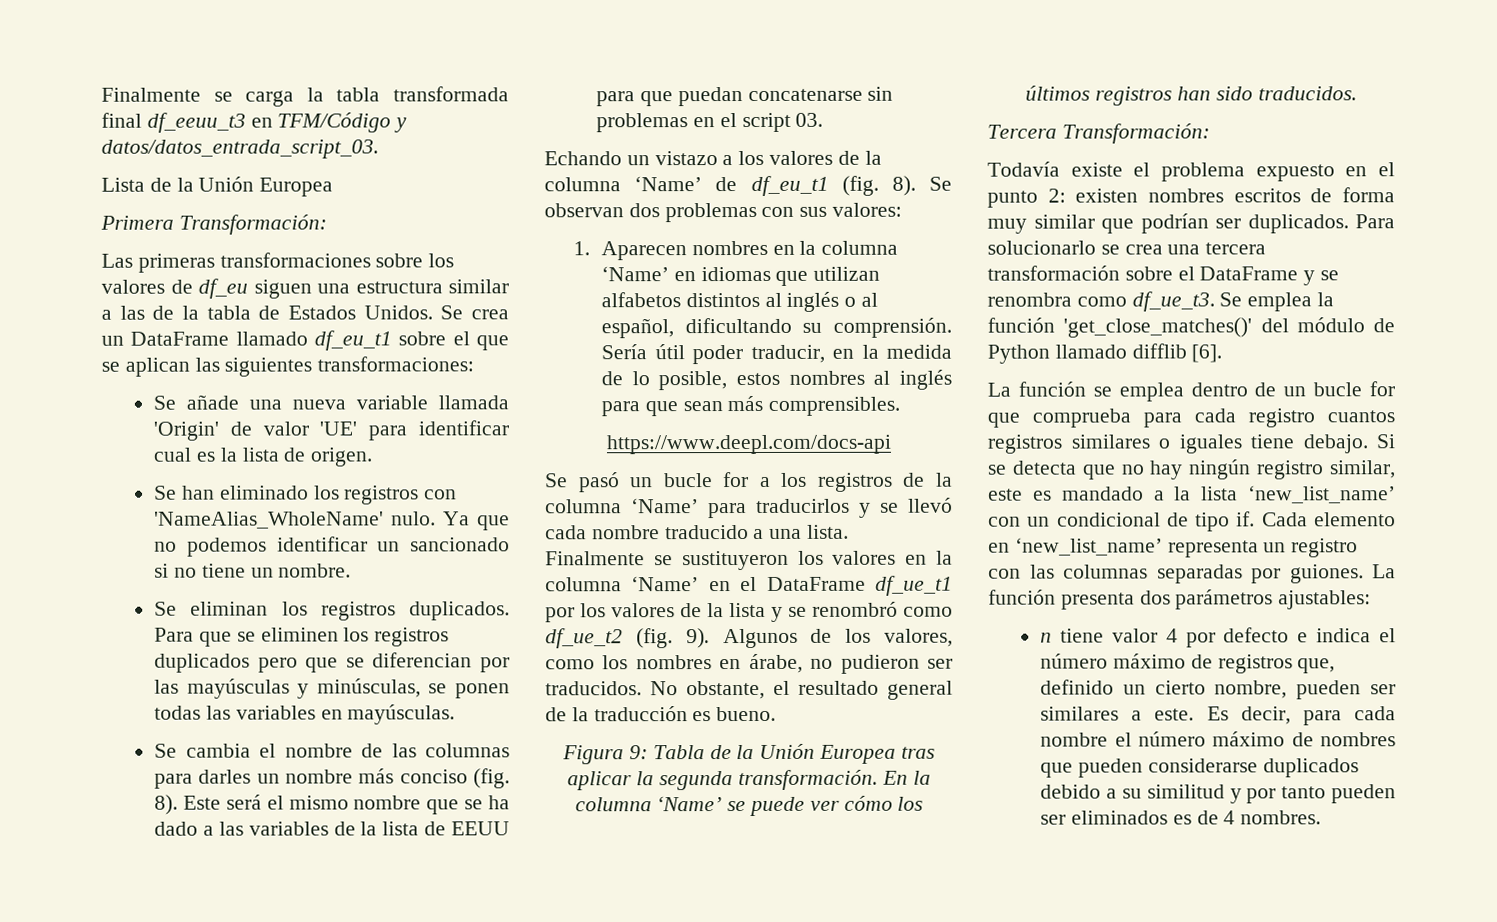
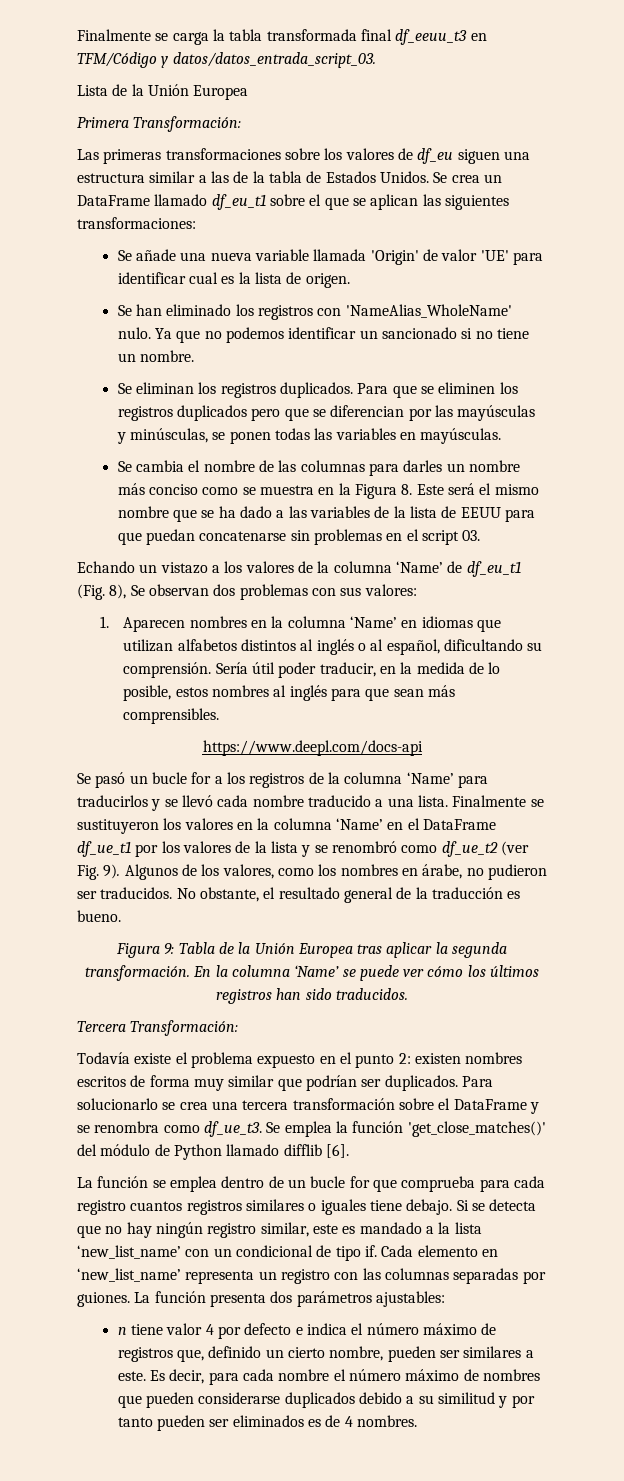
- Se cambia el nombre de las columnas para darles un nombre más conciso (fig. 8). Este será el mismo nombre que se ha dado a las variables de la lista de EEUU para que puedan concatenarse sin problemas en el script 03.
+ Se cambia el nombre de las columnas para darles un nombre más conciso como se muestra en la Figura 8. Este será el mismo nombre que se ha dado a las variables de la lista de EEUU para que puedan concatenarse sin problemas en el script 03.
- Echando un vistazo a los valores de la columna ‘Name’ de df_eu_t1 (fig. 8). Se observan dos problemas con sus valores:
+ Echando un vistazo a los valores de la columna ‘Name’ de df_eu_t1 (Fig. 8), Se observan dos problemas con sus valores:
- Finalmente se sustituyeron los valores en la columna ‘Name’ en el DataFrame df_ue_t1 por los valores de la lista y se renombró como df_ue_t2 (fig. 9).
+ Finalmente se sustituyeron los valores en la columna ‘Name’ en el DataFrame df_ue_t1 por los valores de la lista y se renombró como df_ue_t2 (ver Fig. 9).

